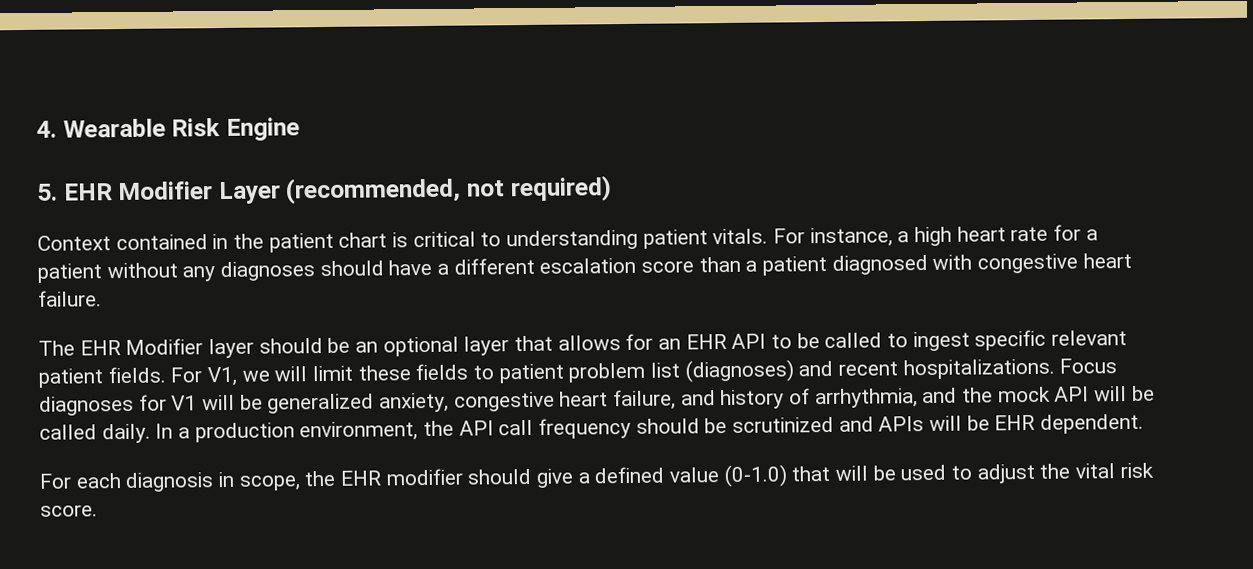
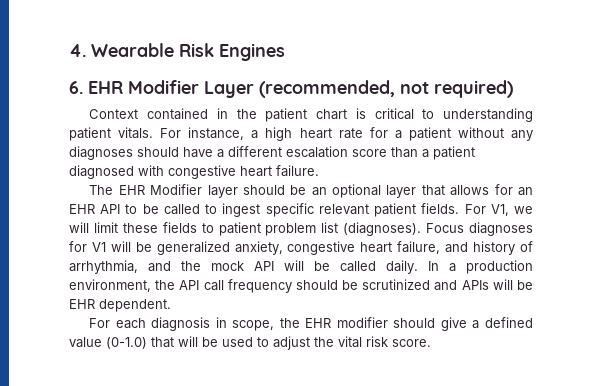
- 4. Wearable Risk Engine
- 5. EHR Modifier Layer (recommended, not required)
+ 4. Wearable Risk Engines
+ 6. EHR Modifier Layer (recommended, not required)
- For V1, we will limit these fields to patient problem list (diagnoses) and recent hospitalizations.
+ For V1, we will limit these fields to patient problem list (diagnoses).

